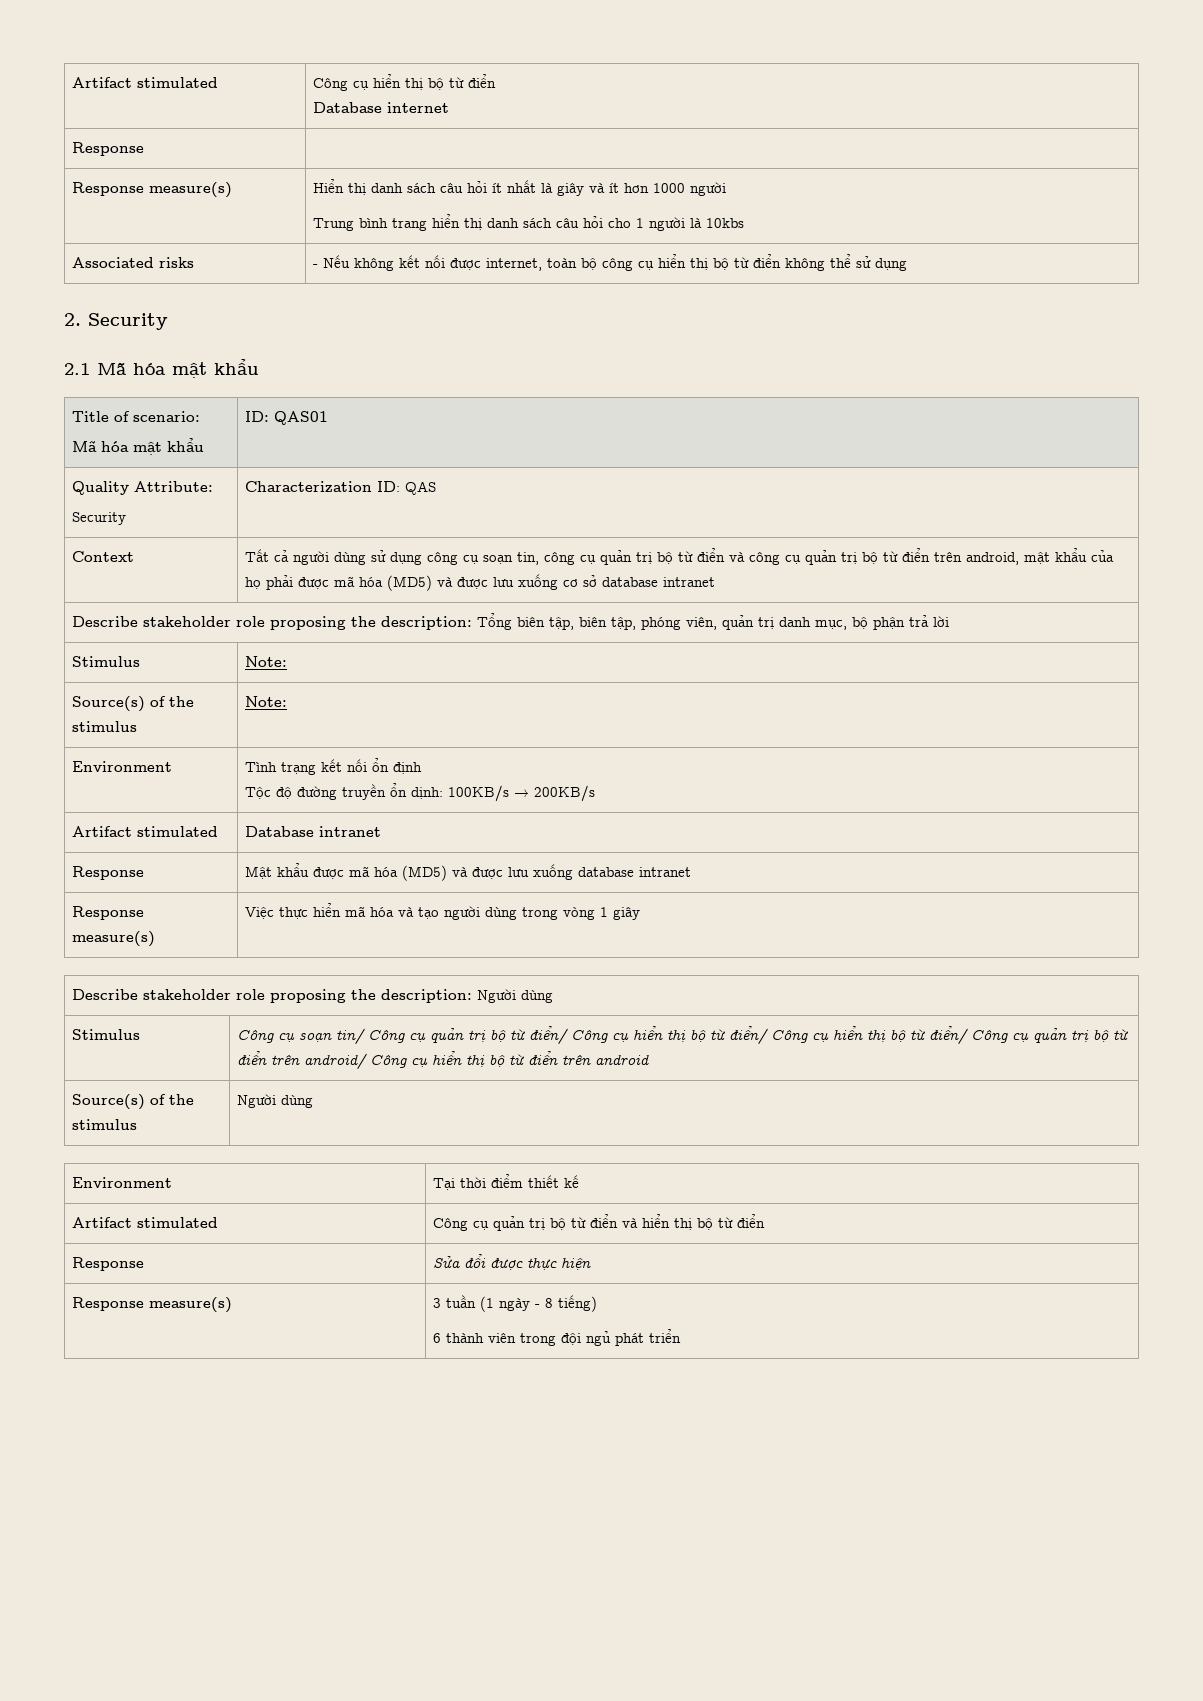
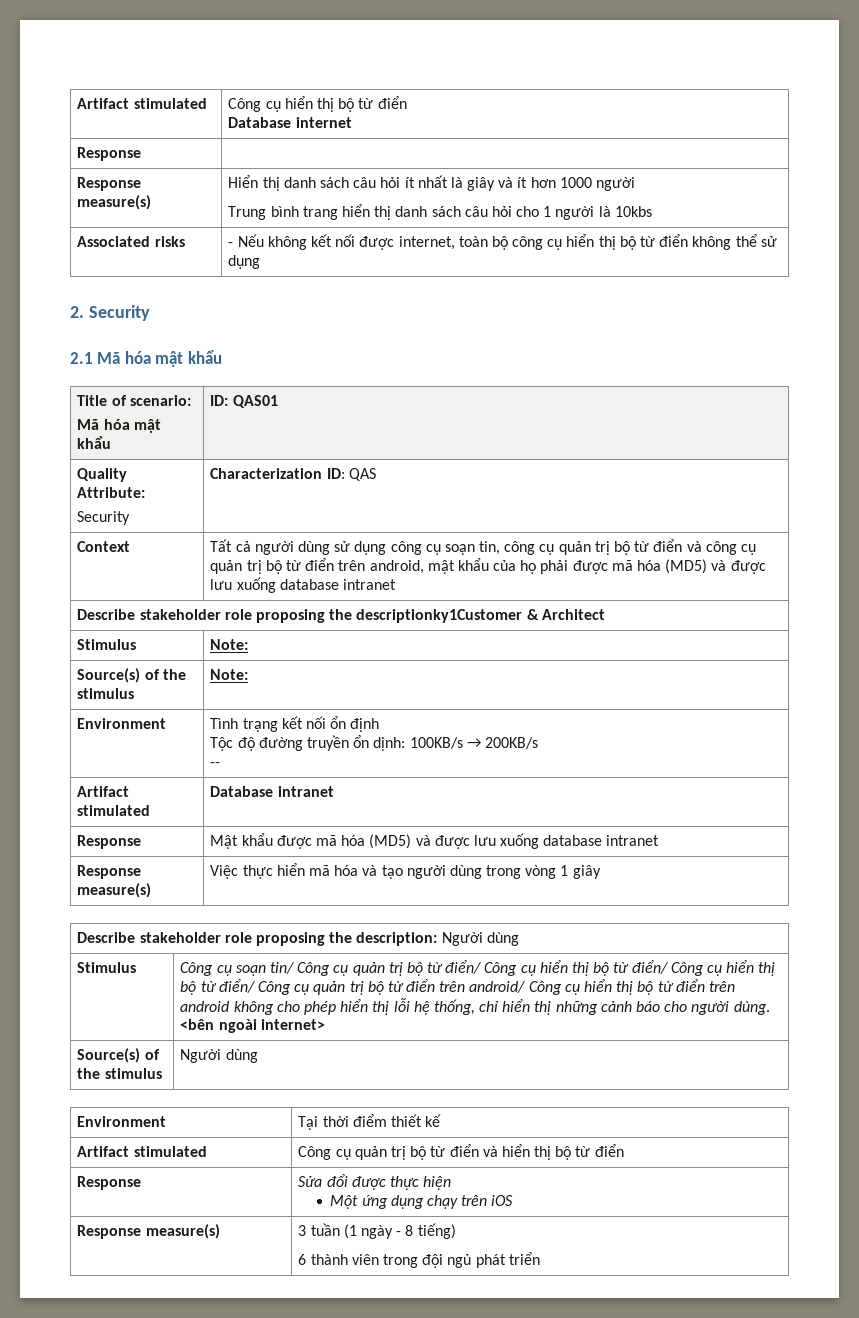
- Tất cả người dùng sử dụng công cụ soạn tin, công cụ quản trị bộ từ điển và công cụ quản trị bộ từ điển trên android, mật khẩu của họ phải được mã hóa (MD5) và được lưu xuống cơ sở database intranet
+ Tất cả người dùng sử dụng công cụ soạn tin, công cụ quản trị bộ từ điển và công cụ quản trị bộ từ điển trên android, mật khẩu của họ phải được mã hóa (MD5) và được lưu xuống database intranet
- Describe stakeholder role proposing the description: Tổng biên tập, biên tập, phóng viên, quản trị danh mục, bộ phận trả lời
+ Describe stakeholder role proposing the descriptionky1Customer & Architect
  Environment | Tình trạng kết nối ổn định
  Tộc độ đường truyền ổn dịnh: 100KB/s → 200KB/s
+ --
- Công cụ soạn tin/ Công cụ quản trị bộ từ điển/ Công cụ hiển thị bộ từ điển/ Công cụ hiển thị bộ từ điển/ Công cụ quản trị bộ từ điển trên android/ Công cụ hiển thị bộ từ điển trên android
+ Công cụ soạn tin/ Công cụ quản trị bộ từ điển/ Công cụ hiển thị bộ từ điển/ Công cụ hiển thị bộ từ điển/ Công cụ quản trị bộ từ điển trên android/ Công cụ hiển thị bộ từ điển trên android không cho phép hiển thị lỗi hệ thống, chỉ hiển thị những cảnh báo cho người dùng. <bên ngoài internet>
  Response | Sửa đổi được thực hiện
+ Một ứng dụng chạy trên iOS

